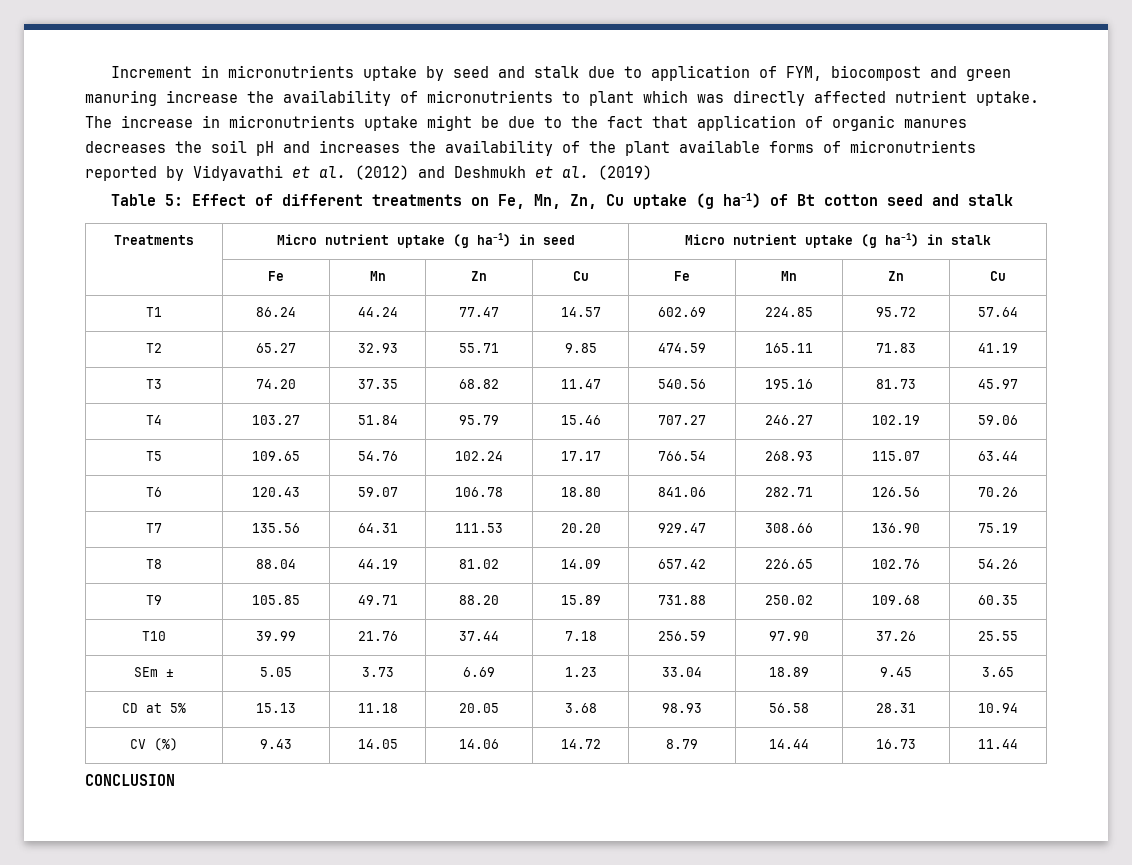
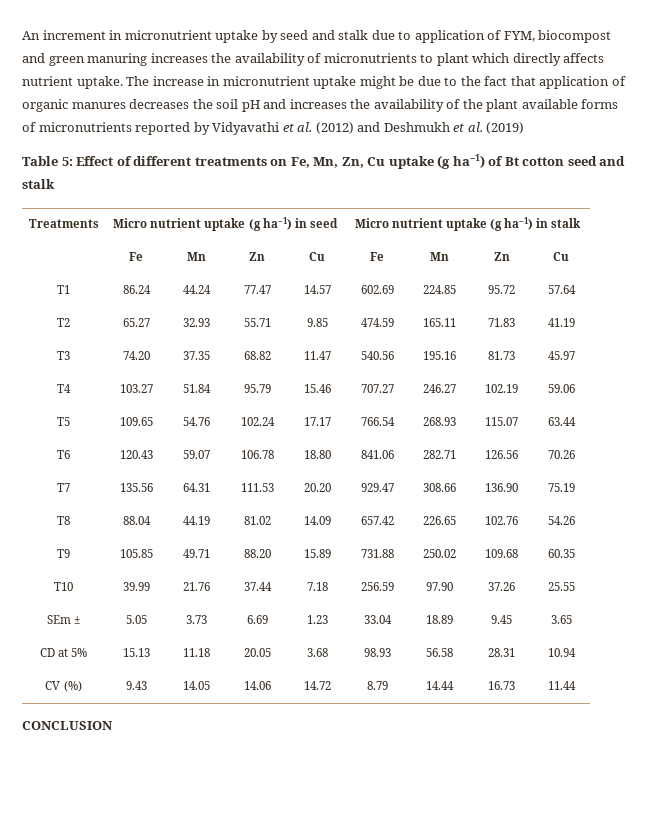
- Increment in micronutrients uptake by seed and stalk due to application of FYM, biocompost and green manuring increase the availability of micronutrients to plant which was directly affected nutrient uptake.
+ An increment in micronutrient uptake by seed and stalk due to application of FYM, biocompost and green manuring increases the availability of micronutrients to plant which directly affects nutrient uptake.
- The increase in micronutrients uptake might be due to the fact that application of organic manures decreases the soil pH and increases the availability of the plant available forms of micronutrients reported by Vidyavathi et al. (2012) and Deshmukh et al. (2019)
+ The increase in micronutrient uptake might be due to the fact that application of organic manures decreases the soil pH and increases the availability of the plant available forms of micronutrients reported by Vidyavathi et al. (2012) and Deshmukh et al. (2019)

